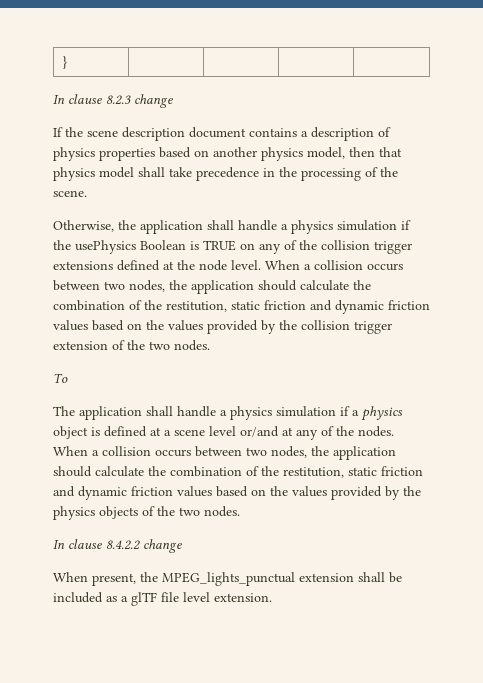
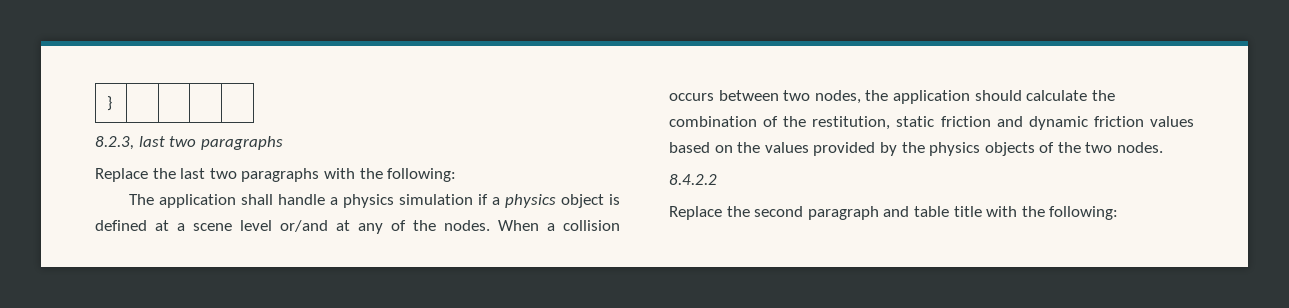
- In clause 8.2.3 change
- If the scene description document contains a description of physics properties based on another physics model, then that physics model shall take precedence in the processing of the scene.
- Otherwise, the application shall handle a physics simulation if the usePhysics Boolean is TRUE on any of the collision trigger extensions defined at the node level. When a collision occurs between two nodes, the application should calculate the combination of the restitution, static friction and dynamic friction values based on the values provided by the collision trigger extension of the two nodes.
- To
+ 8.2.3, last two paragraphs
+ Replace the last two paragraphs with the following:
- In clause 8.4.2.2 change
- When present, the MPEG_lights_punctual extension shall be included as a glTF file level extension.
+ 8.4.2.2
+ Replace the second paragraph and table title with the following:

